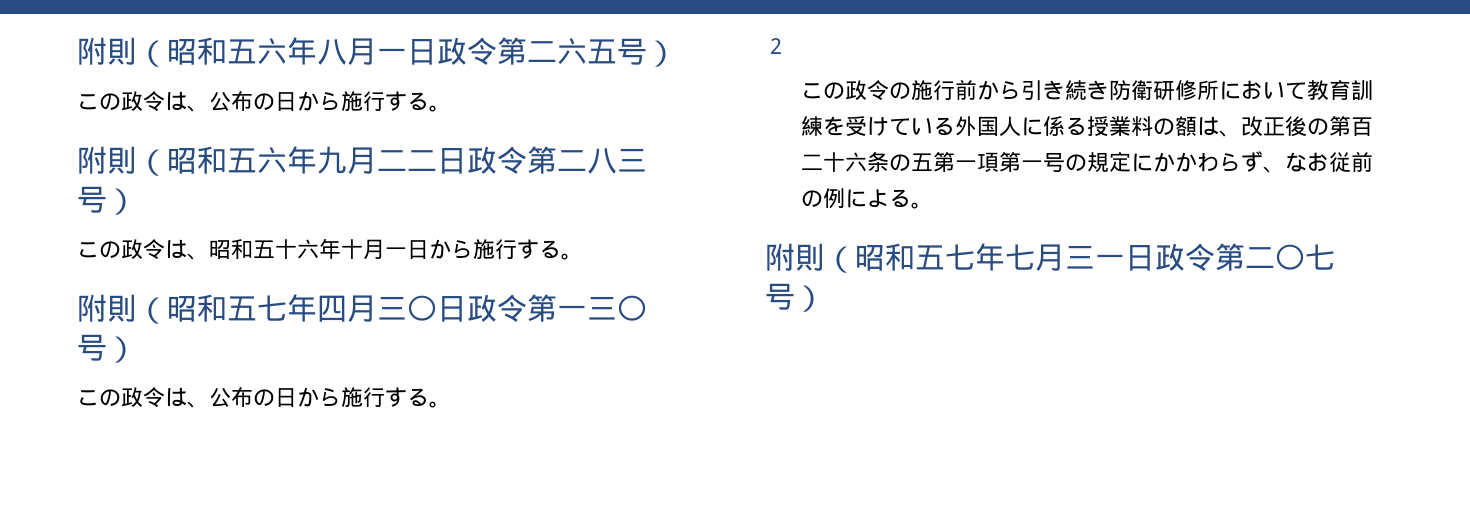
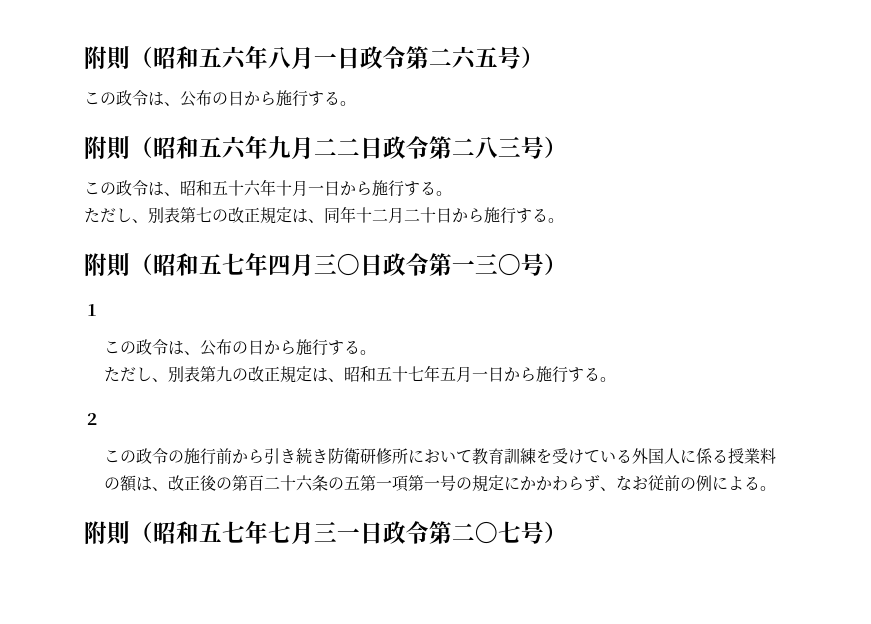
+ ただし、別表第七の改正規定は、同年十二月二十日から施行する。
  附則（昭和五七年四月三〇日政令第一三〇号）
+ １
  この政令は、公布の日から施行する。
+ ただし、別表第九の改正規定は、昭和五十七年五月一日から施行する。

